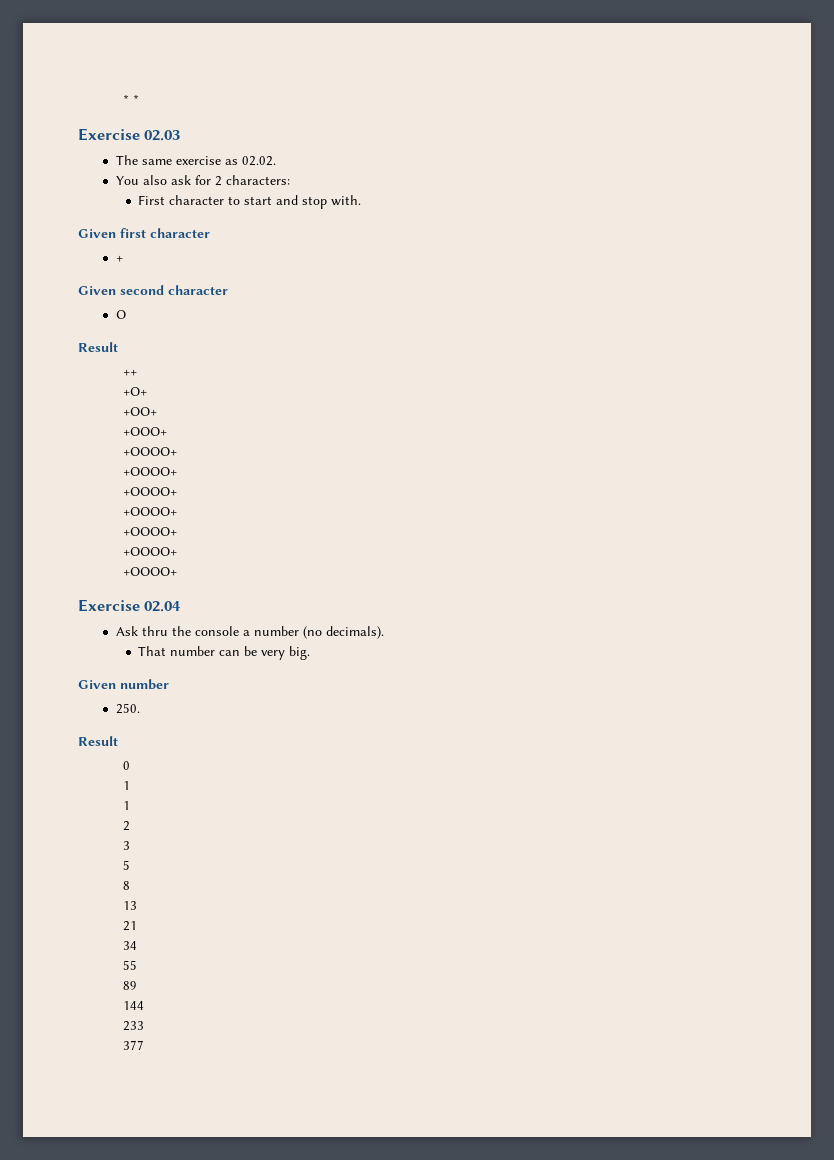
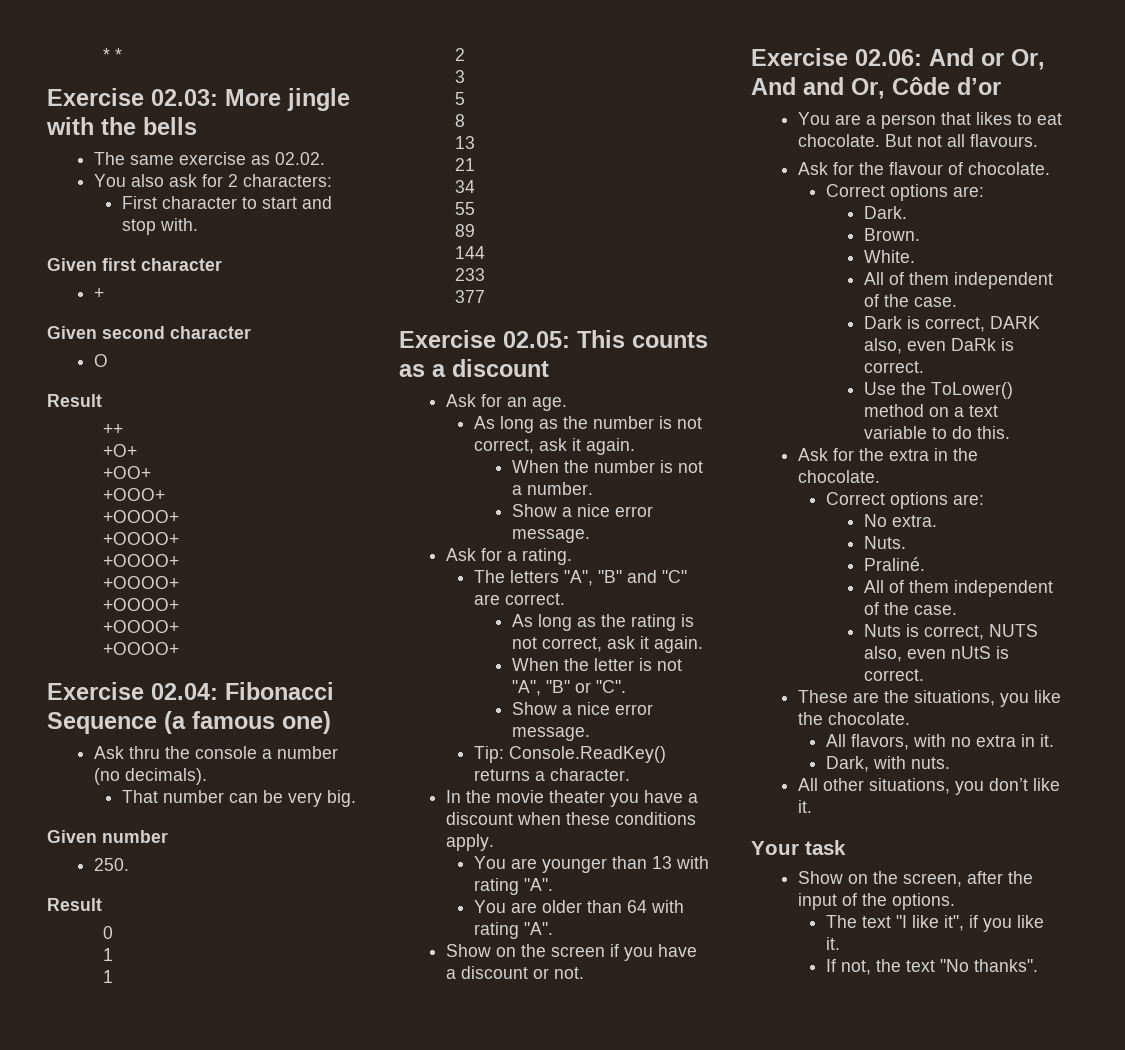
- Exercise 02.03
+ Exercise 02.03: More jingle with the bells
- Exercise 02.04
+ Exercise 02.04: Fibonacci Sequence (a famous one)
+ Exercise 02.05: This counts as a discount
+ Ask for an age.
+ As long as the number is not correct, ask it again.
+ When the number is not a number.
+ Show a nice error message.
+ Ask for a rating.
+ The letters "A", "B" and "C" are correct.
+ As long as the rating is not correct, ask it again.
+ When the letter is not "A", "B" or "C".
+ Show a nice error message.
+ Tip: Console.ReadKey() returns a character.
+ In the movie theater you have a discount when these conditions apply.
+ You are younger than 13 with rating "A".
+ You are older than 64 with rating "A".
+ Show on the screen if you have a discount or not.
+ Exercise 02.06: And or Or, And and Or, Côde d’or
+ You are a person that likes to eat chocolate. But not all flavours.
+ Ask for the flavour of chocolate.
+ Correct options are:
+ Dark.
+ Brown.
+ White.
+ All of them independent of the case.
+ Dark is correct, DARK also, even DaRk is correct.
+ Use the ToLower() method on a text variable to do this.
+ Ask for the extra in the chocolate.
+ Correct options are:
+ No extra.
+ Nuts.
+ Praliné.
+ All of them independent of the case.
+ Nuts is correct, NUTS also, even nUtS is correct.
+ These are the situations, you like the chocolate.
+ All flavors, with no extra in it.
+ Dark, with nuts.
+ All other situations, you don’t like it.
+ Your task
+ Show on the screen, after the input of the options.
+ The text "I like it", if you like it.
+ If not, the text "No thanks".

